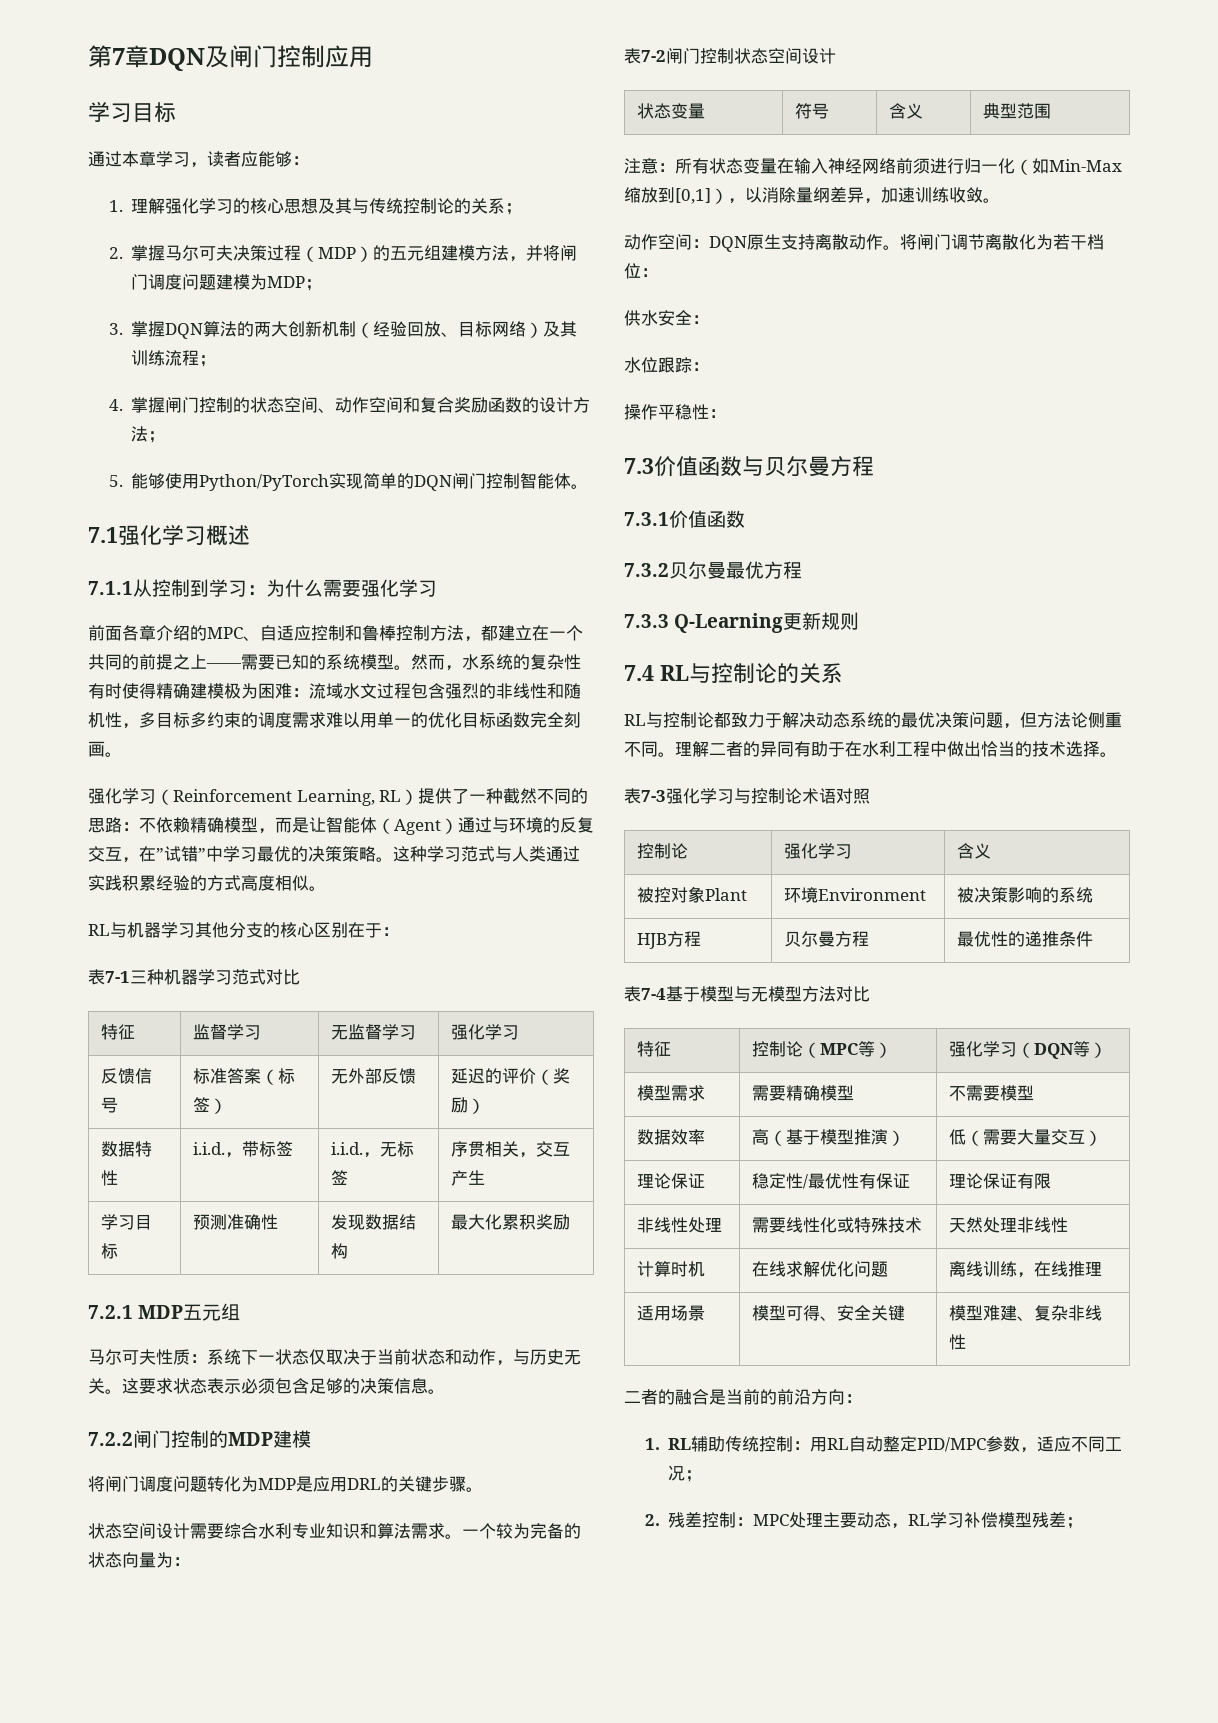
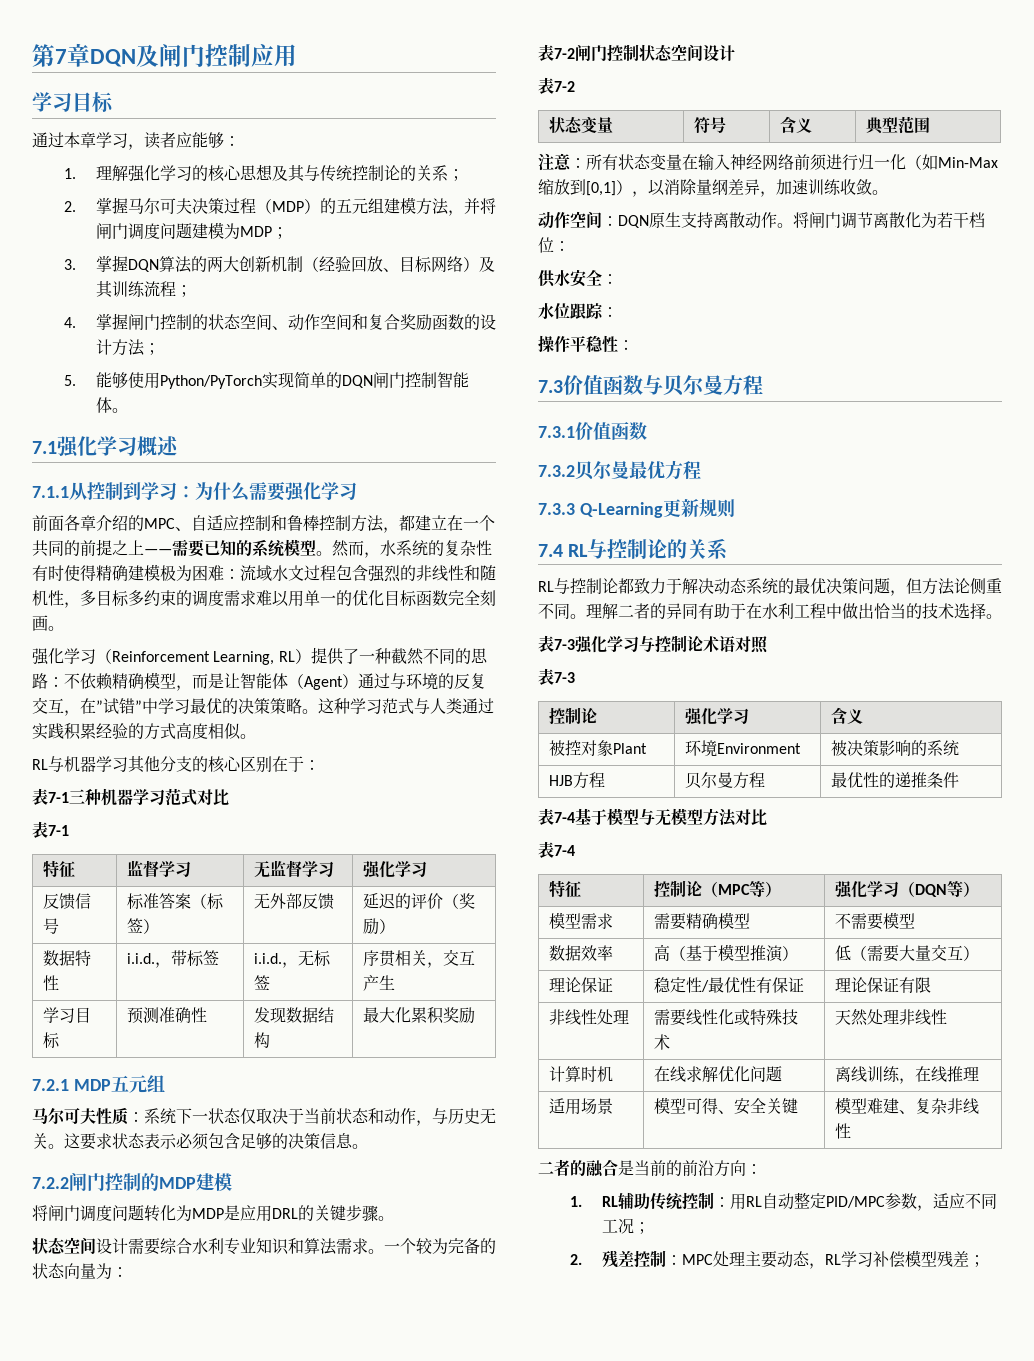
  表7-1三种机器学习范式对比
+ 表7-1
  表7-2闸门控制状态空间设计
+ 表7-2
  表7-3强化学习与控制论术语对照
+ 表7-3
  表7-4基于模型与无模型方法对比
+ 表7-4

